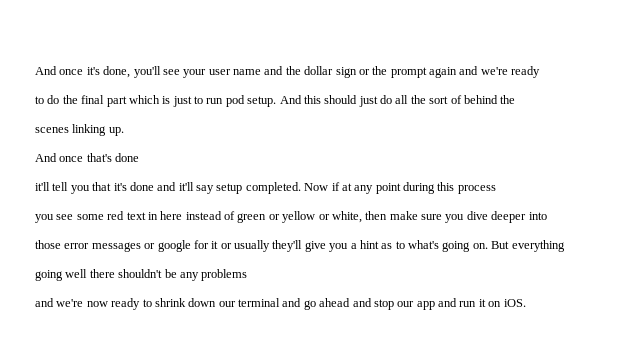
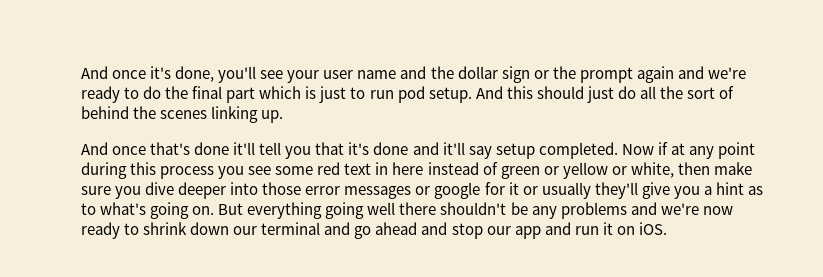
- And once it's done, you'll see your user name and the dollar sign or the prompt again and we're ready
- to do the final part which is just to run pod setup.
+ And once it's done, you'll see your user name and the dollar sign or the prompt again and we're ready to do the final part which is just to run pod setup.
- And this should just do all the sort of behind the
- scenes linking up.
+ And this should just do all the sort of behind the scenes linking up.
- And once that's done
- it'll tell you that it's done and it'll say setup completed.
+ And once that's done it'll tell you that it's done and it'll say setup completed.
- Now if at any point during this process
- you see some red text in here instead of green or yellow or white, then make sure you dive deeper into
- those error messages or google for it or usually they'll give you a hint as to what's going on.
+ Now if at any point during this process you see some red text in here instead of green or yellow or white, then make sure you dive deeper into those error messages or google for it or usually they'll give you a hint as to what's going on.
- But everything
- going well there shouldn't be any problems
- and we're now ready to shrink down our terminal and go ahead and stop our app and run it on iOS.
+ But everything going well there shouldn't be any problems and we're now ready to shrink down our terminal and go ahead and stop our app and run it on iOS.

